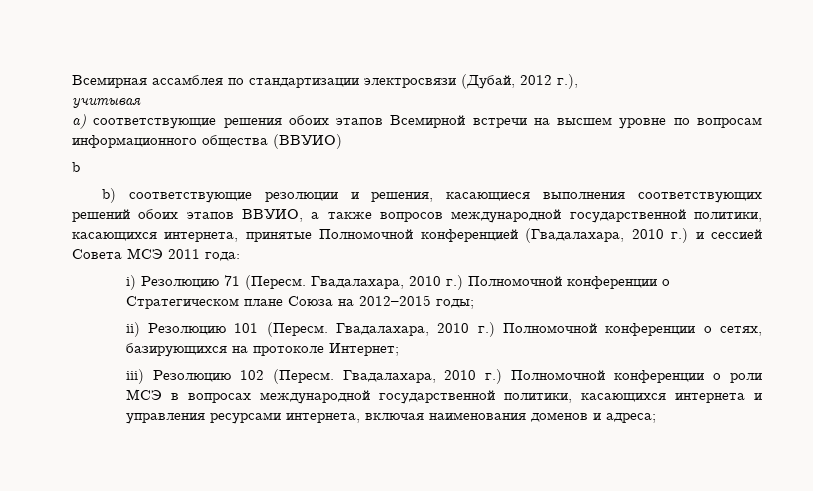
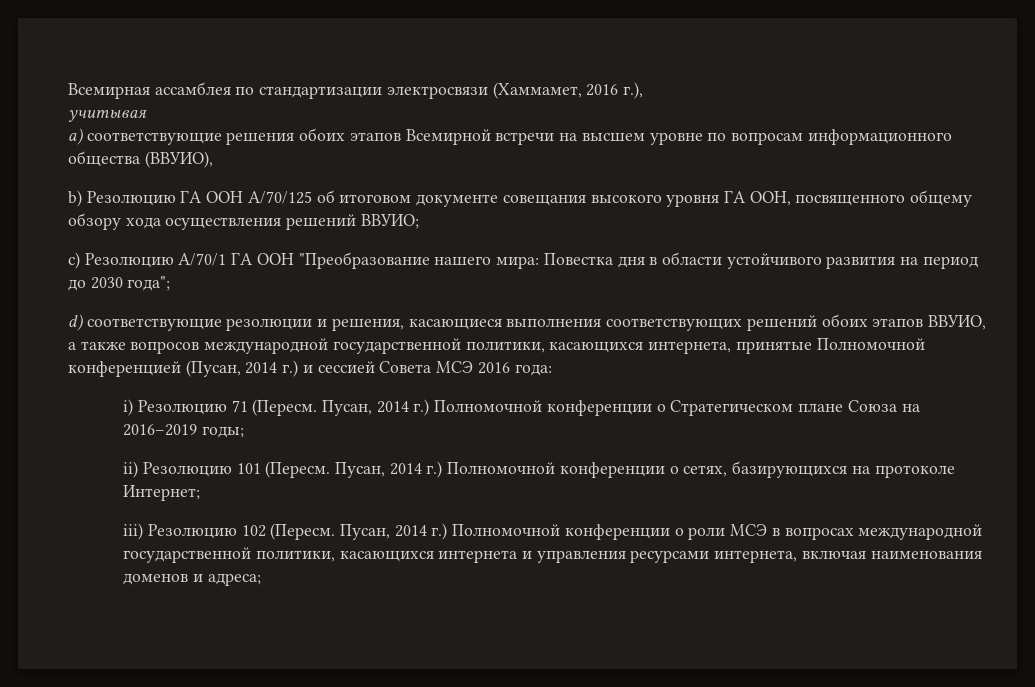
- Всемирная ассамблея по стандартизации электросвязи (Дубай, 2012 г.),
+ Всемирная ассамблея по стандартизации электросвязи (Хаммамет, 2016 г.),
- a) соответствующие решения обоих этапов Всемирной встречи на высшем уровне по вопросам информационного общества (ВВУИО)
- b
+ a) соответствующие решения обоих этапов Всемирной встречи на высшем уровне по вопросам информационного общества (ВВУИО),
- b) соответствующие резолюции и решения, касающиеся выполнения соответствующих решений обоих этапов ВВУИО, а также вопросов международной государственной политики, касающихся интернета, принятые Полномочной конференцией (Гвадалахара, 2010 г.) и сессией Совета МСЭ 2011 года:
+ b) Резолюцию ГА ООН А/70/125 об итоговом документе совещания высокого уровня ГА ООН, посвященного общему обзору хода осуществления решений ВВУИО;
+ c) Резолюцию A/70/1 ГА ООН "Преобразование нашего мира: Повестка дня в области устойчивого развития на период до 2030 года";
+ d) соответствующие резолюции и решения, касающиеся выполнения соответствующих решений обоих этапов ВВУИО, а также вопросов международной государственной политики, касающихся интернета, принятые Полномочной конференцией (Пусан, 2014 г.) и сессией Совета МСЭ 2016 года:
- Гвадалахара, 2010 г.) Полномочной конференции о Стратегическом плане Союза на 2012–2015 годы;
+ Пусан, 2014 г.) Полномочной конференции о Стратегическом плане Союза на 2016–2019 годы;
- Гвадалахара, 2010 г.) Полномочной конференции о сетях, базирующихся на протоколе Интернет;
+ Пусан, 2014 г.) Полномочной конференции о сетях, базирующихся на протоколе Интернет;
- Гвадалахара, 2010 г.) Полномочной конференции о роли МСЭ в вопросах международной государственной политики, касающихся интернета и управления ресурсами интернета, включая наименования доменов и адреса;
+ Пусан, 2014 г.) Полномочной конференции о роли МСЭ в вопросах международной государственной политики, касающихся интернета и управления ресурсами интернета, включая наименования доменов и адреса;

